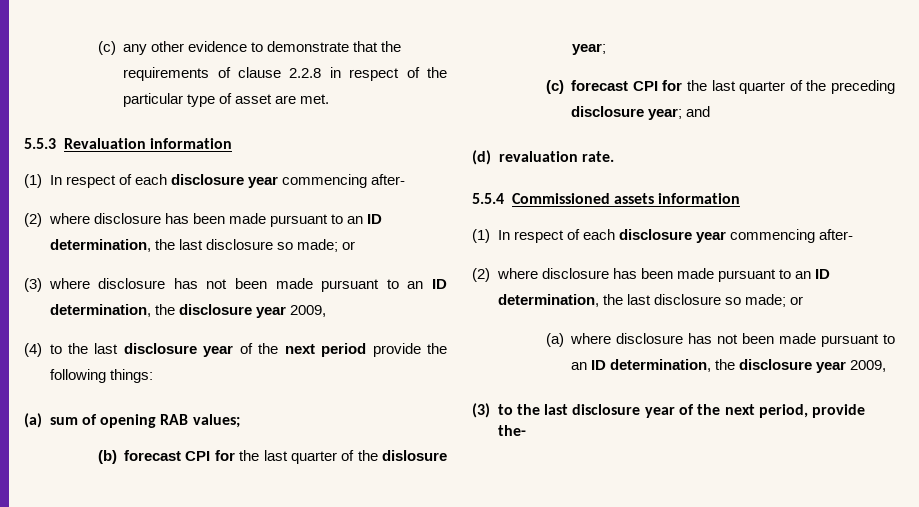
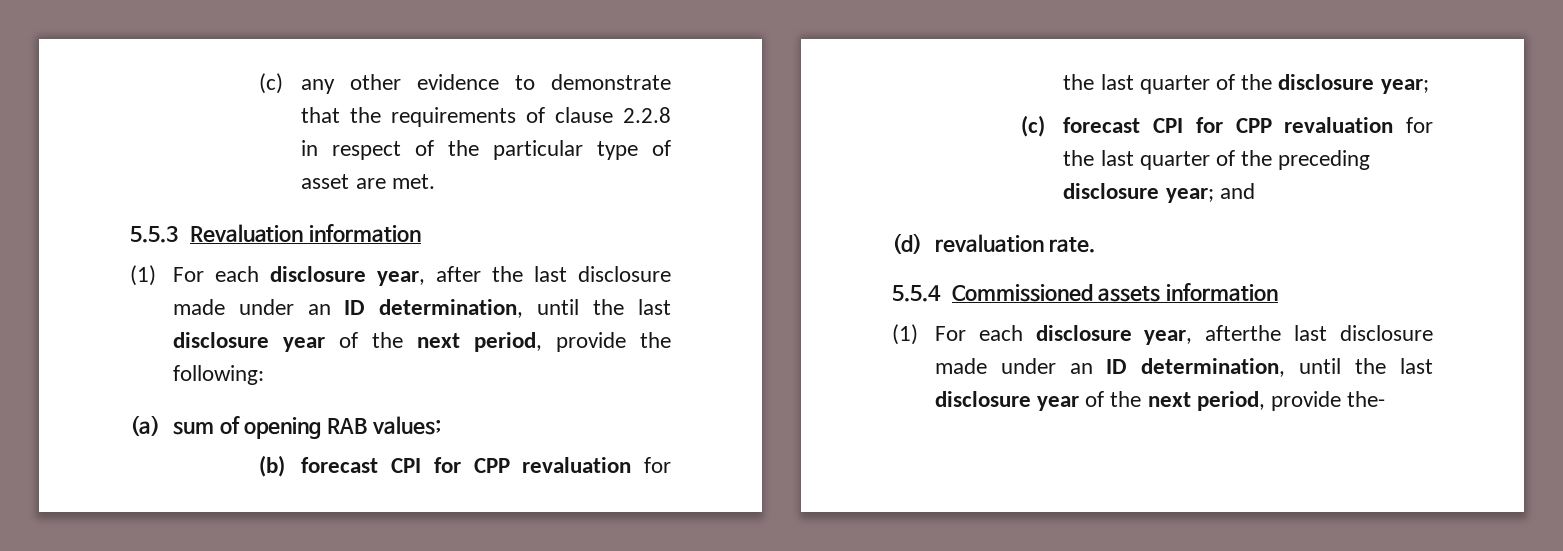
  5.5.3 Revaluation information
- (1) In respect of each disclosure year commencing after-
- (2) where disclosure has been made pursuant to an ID determination, the last disclosure so made; or
- (3) where disclosure has not been made pursuant to an ID determination, the disclosure year 2009,
- (4) to the last disclosure year of the next period provide the following things:
+ (1) For each disclosure year, after the last disclosure made under an ID determination, until the last disclosure year of the next period, provide the following:
- (b) forecast CPI for the last quarter of the dislosure year;
+ (b) forecast CPI for CPP revaluation for the last quarter of the disclosure year;
- (c) forecast CPI for the last quarter of the preceding disclosure year; and
+ (c) forecast CPI for CPP revaluation for the last quarter of the preceding disclosure year; and
  5.5.4 Commissioned assets information
- (1) In respect of each disclosure year commencing after-
- (2) where disclosure has been made pursuant to an ID determination, the last disclosure so made; or
- (a) where disclosure has not been made pursuant to an ID determination, the disclosure year 2009,
- (3) to the last disclosure year of the next period, provide the-
+ (1) For each disclosure year, afterthe last disclosure made under an ID determination, until the last disclosure year of the next period, provide the-

